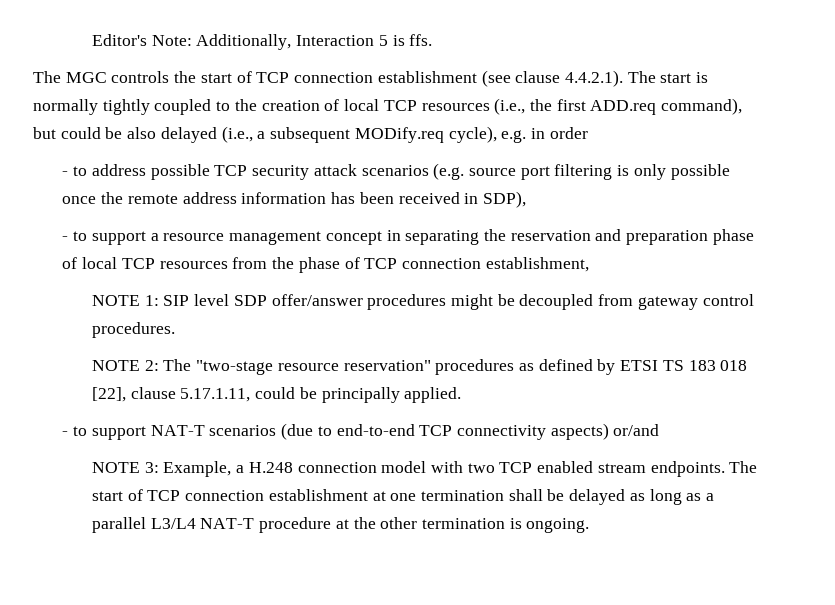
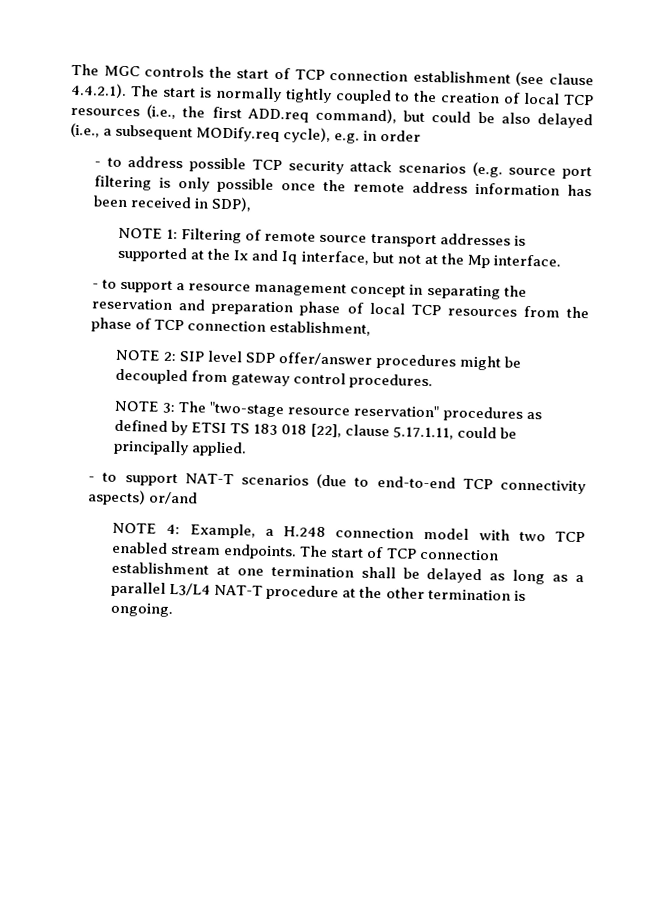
- Editor's Note: Additionally, Interaction 5 is ffs.
+ NOTE 1: Filtering of remote source transport addresses is supported at the Ix and Iq interface, but not at the Mp interface.
- NOTE 1: SIP level SDP offer/answer procedures might be decoupled from gateway control procedures.
+ NOTE 2: SIP level SDP offer/answer procedures might be decoupled from gateway control procedures.
- NOTE 2: The "two-stage resource reservation" procedures as defined by ETSI TS 183 018 [22], clause 5.17.1.11, could be principally applied.
+ NOTE 3: The "two-stage resource reservation" procedures as defined by ETSI TS 183 018 [22], clause 5.17.1.11, could be principally applied.
- NOTE 3: Example, a H.248 connection model with two TCP enabled stream endpoints.
+ NOTE 4: Example, a H.248 connection model with two TCP enabled stream endpoints.

